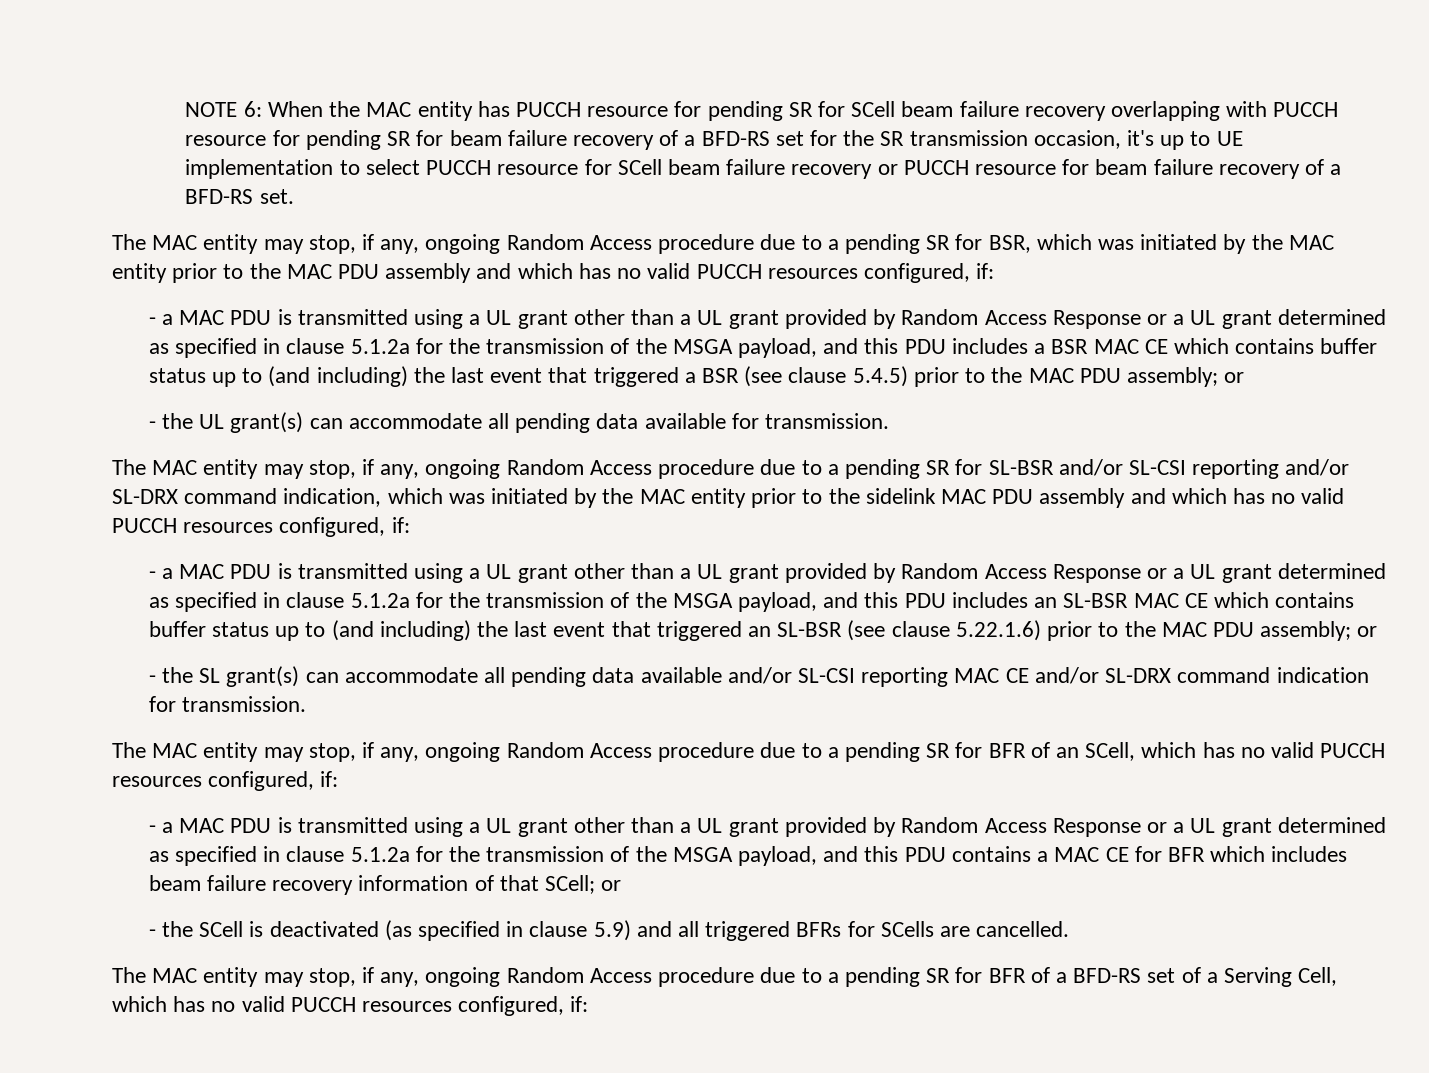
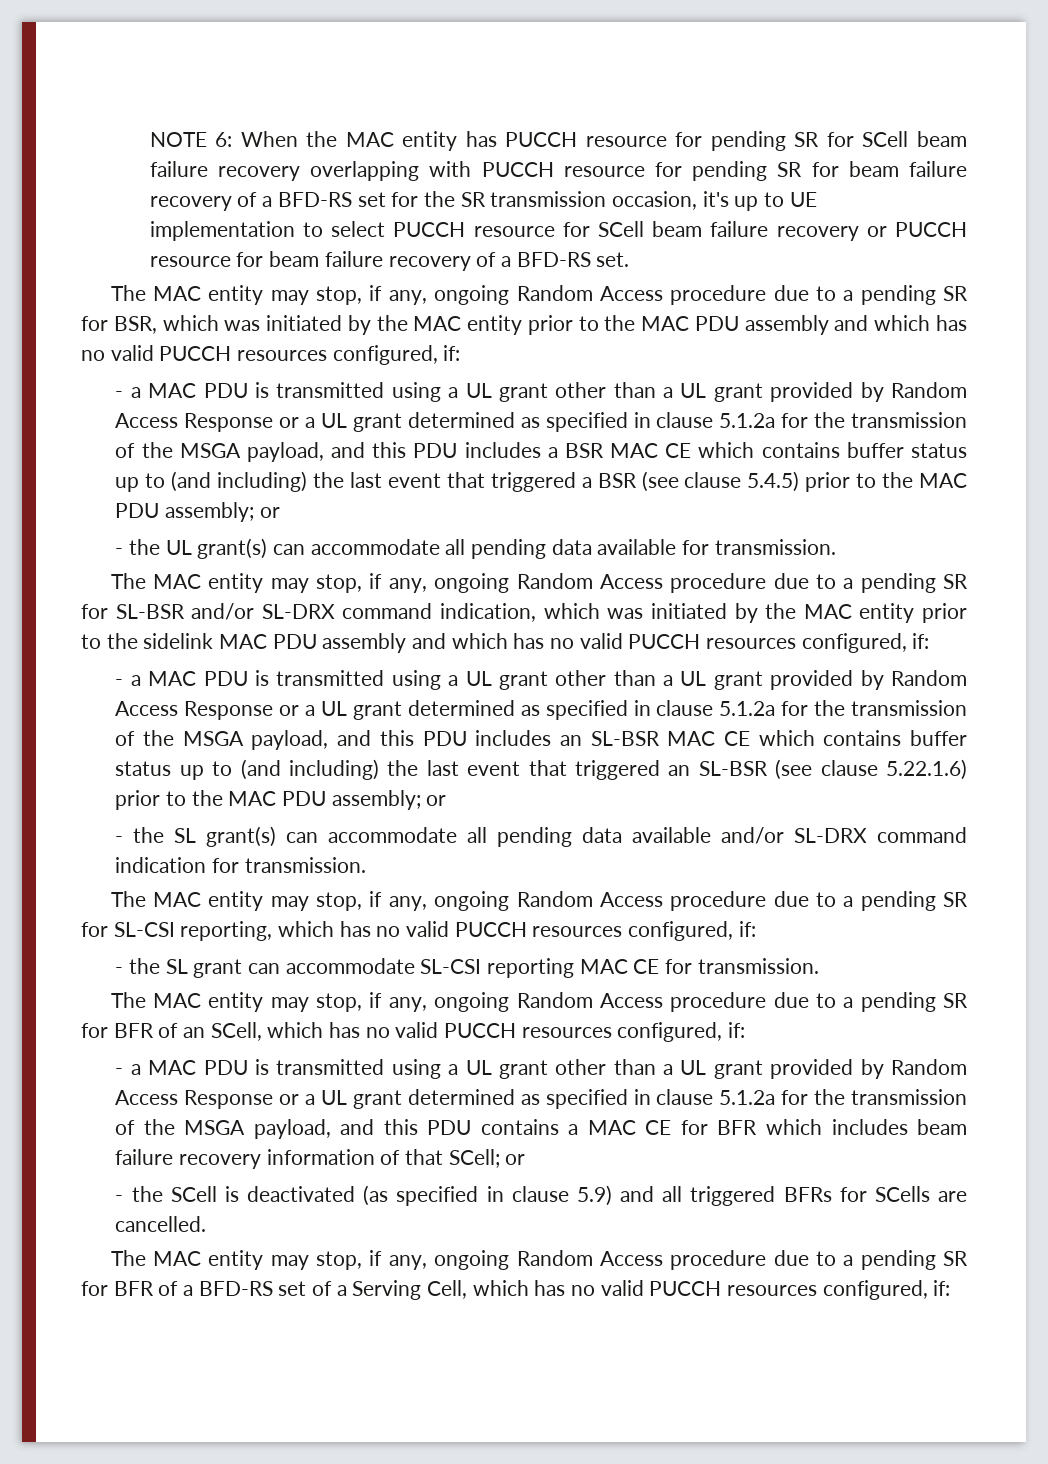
- The MAC entity may stop, if any, ongoing Random Access procedure due to a pending SR for SL-BSR and/or SL-CSI reporting and/or SL-DRX command indication, which was initiated by the MAC entity prior to the sidelink MAC PDU assembly and which has no valid PUCCH resources configured, if:
+ The MAC entity may stop, if any, ongoing Random Access procedure due to a pending SR for SL-BSR and/or SL-DRX command indication, which was initiated by the MAC entity prior to the sidelink MAC PDU assembly and which has no valid PUCCH resources configured, if:
- - the SL grant(s) can accommodate all pending data available and/or SL-CSI reporting MAC CE and/or SL-DRX command indication for transmission.
+ - the SL grant(s) can accommodate all pending data available and/or SL-DRX command indication for transmission.
+ The MAC entity may stop, if any, ongoing Random Access procedure due to a pending SR for SL-CSI reporting, which has no valid PUCCH resources configured, if:
+ - the SL grant can accommodate SL-CSI reporting MAC CE for transmission.

